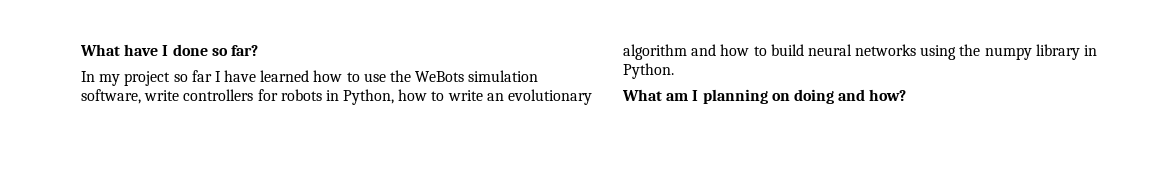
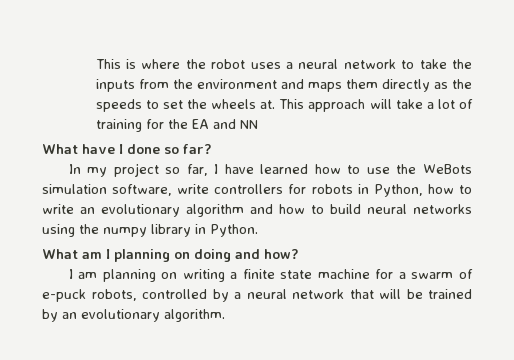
+ This is where the robot uses a neural network to take the inputs from the environment and maps them directly as the speeds to set the wheels at. This approach will take a lot of training for the EA and NN
- In my project so far I have learned how to use the WeBots simulation software, write controllers for robots in Python, how to write an evolutionary algorithm and how to build neural networks using the numpy library in Python.
+ In my project so far, I have learned how to use the WeBots simulation software, write controllers for robots in Python, how to write an evolutionary algorithm and how to build neural networks using the numpy library in Python.
+ I am planning on writing a finite state machine for a swarm of e-puck robots, controlled by a neural network that will be trained by an evolutionary algorithm.

